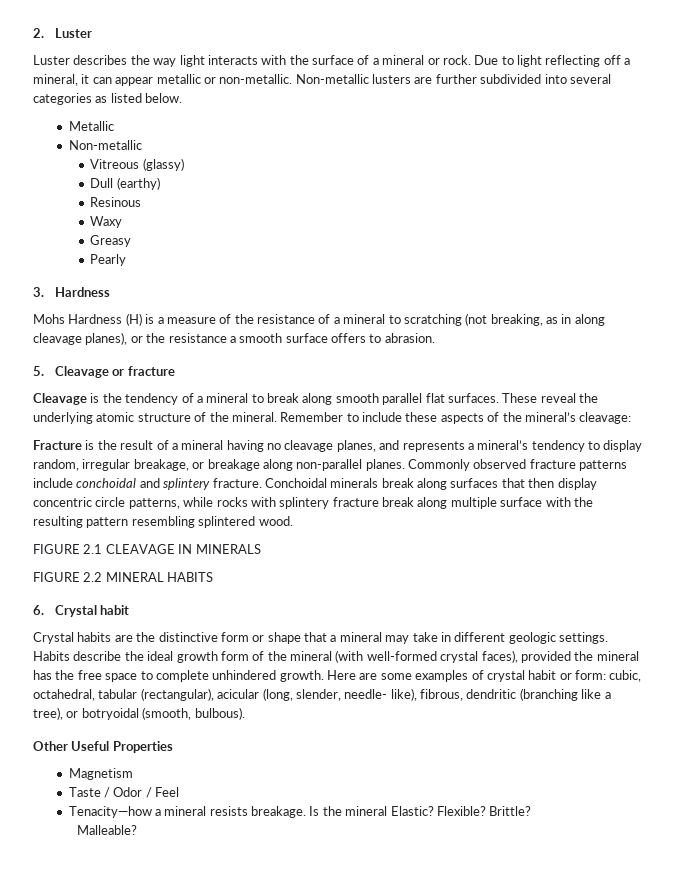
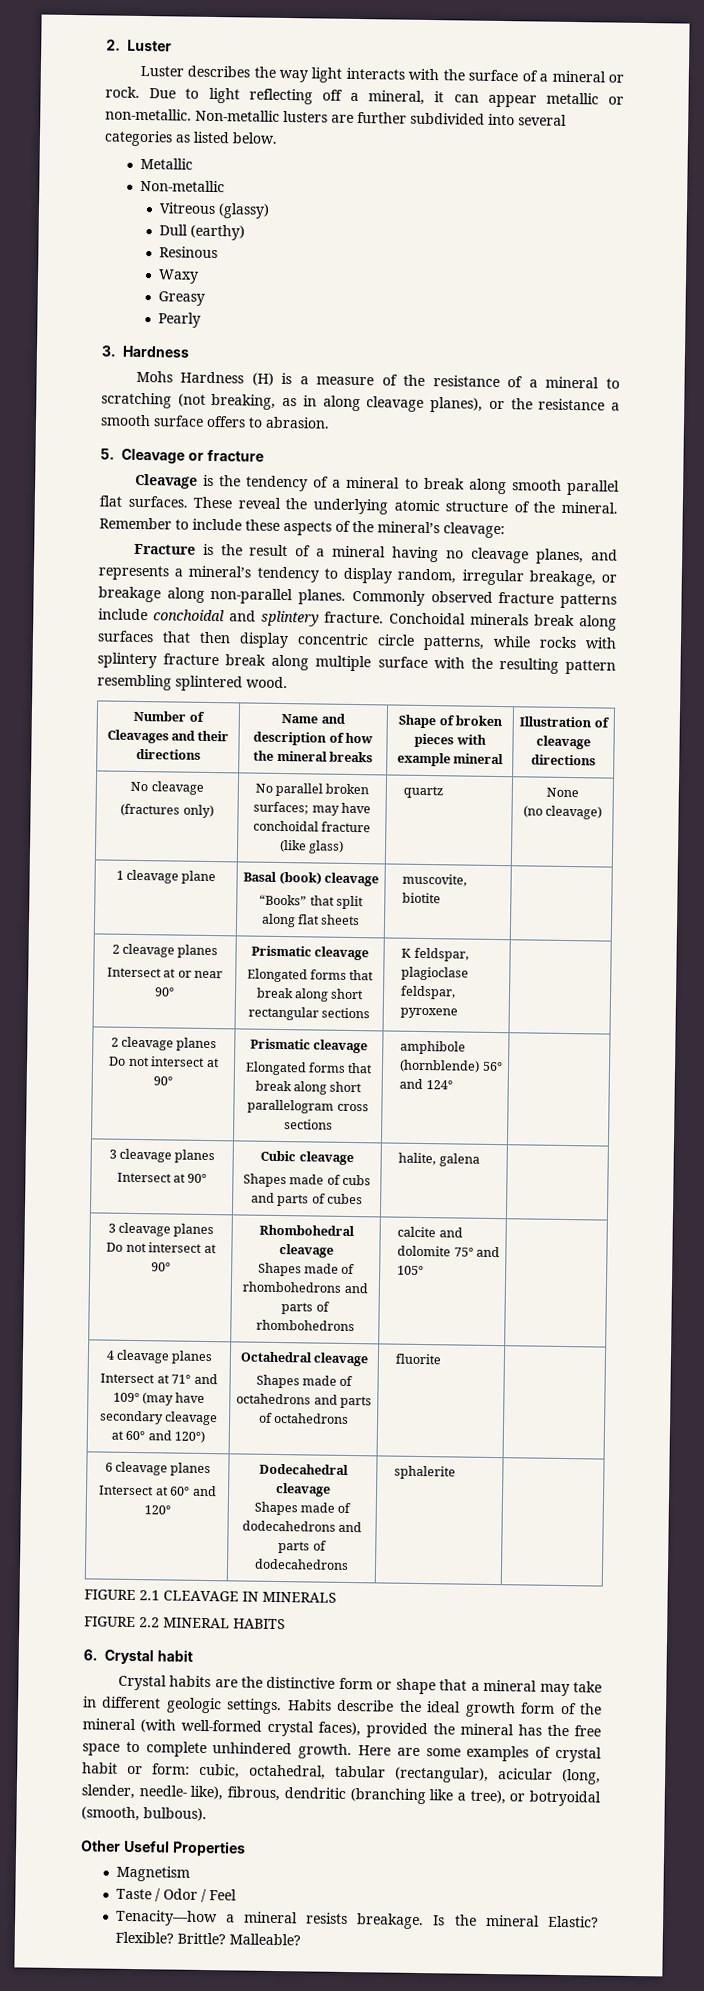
+ Number of Cleavages and their directions | Name and description of how the mineral breaks | Shape of broken pieces with example mineral | Illustration of cleavage directions
+ No cleavage
+ (fractures only) | No parallel broken surfaces; may have conchoidal fracture (like glass) | quartz | None
+ (no cleavage)
+ 1 cleavage plane | Basal (book) cleavage
+ “Books” that split along flat sheets | muscovite, biotite |
+ 2 cleavage planes
+ Intersect at or near 90° | Prismatic cleavage
+ Elongated forms that break along short rectangular sections | K feldspar, plagioclase feldspar, pyroxene |
+ 2 cleavage planes
+ Do not intersect at 90° | Prismatic cleavage
+ Elongated forms that break along short parallelogram cross sections | amphibole (hornblende) 56° and 124° |
+ 3 cleavage planes
+ Intersect at 90° | Cubic cleavage
+ Shapes made of cubs and parts of cubes | halite, galena |
+ 3 cleavage planes
+ Do not intersect at 90° | Rhombohedral cleavage
+ Shapes made of rhombohedrons and parts of rhombohedrons | calcite and dolomite 75° and 105° |
+ 4 cleavage planes
+ Intersect at 71° and 109° (may have secondary cleavage at 60° and 120°) | Octahedral cleavage
+ Shapes made of octahedrons and parts of octahedrons | fluorite |
+ 6 cleavage planes
+ Intersect at 60° and 120° | Dodecahedral cleavage
+ Shapes made of dodecahedrons and parts of dodecahedrons | sphalerite |
- Brittle?
- Malleable?
+ Brittle? Malleable?

